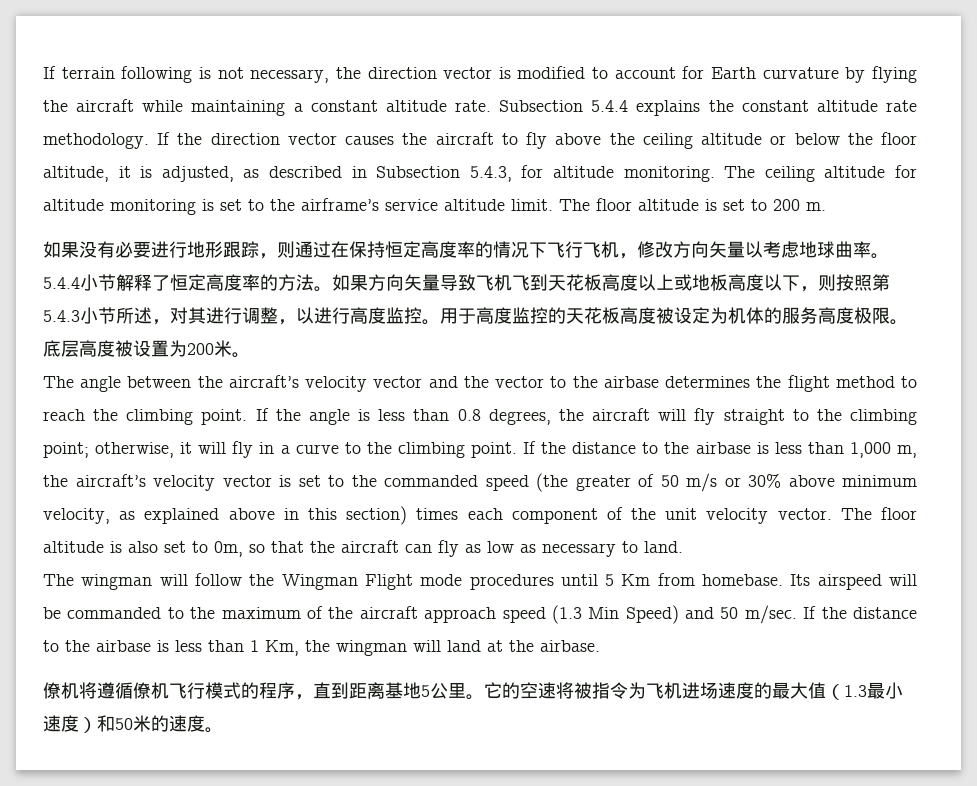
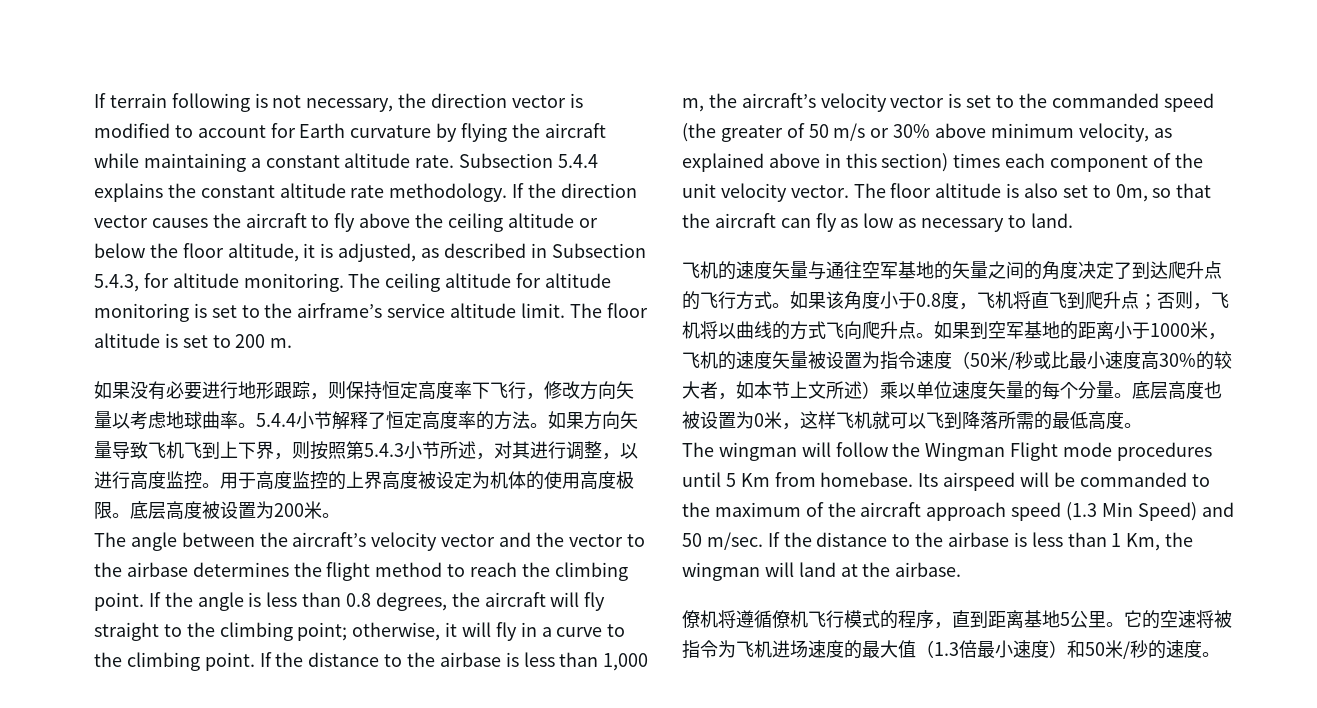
- 如果没有必要进行地形跟踪，则通过在保持恒定高度率的情况下飞行飞机，修改方向矢量以考虑地球曲率。
+ 如果没有必要进行地形跟踪，则保持恒定高度率下飞行，修改方向矢量以考虑地球曲率。
- 如果方向矢量导致飞机飞到天花板高度以上或地板高度以下，则按照第5.4.3小节所述，对其进行调整，以进行高度监控。
+ 如果方向矢量导致飞机飞到上下界，则按照第5.4.3小节所述，对其进行调整，以进行高度监控。
- 用于高度监控的天花板高度被设定为机体的服务高度极限。
+ 用于高度监控的上界高度被设定为机体的使用高度极限。
+ 飞机的速度矢量与通往空军基地的矢量之间的角度决定了到达爬升点的飞行方式。如果该角度小于0.8度，飞机将直飞到爬升点；否则，飞机将以曲线的方式飞向爬升点。如果到空军基地的距离小于1000米，飞机的速度矢量被设置为指令速度（50米/秒或比最小速度高30%的较大者，如本节上文所述）乘以单位速度矢量的每个分量。底层高度也被设置为0米，这样飞机就可以飞到降落所需的最低高度。
- 它的空速将被指令为飞机进场速度的最大值（1.3最小速度）和50米的速度。
+ 它的空速将被指令为飞机进场速度的最大值（1.3倍最小速度）和50米/秒的速度。

